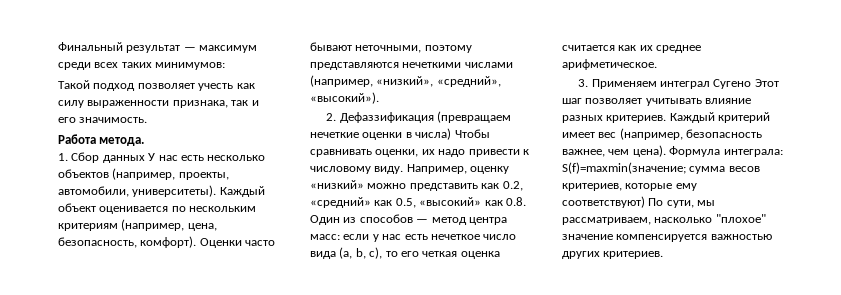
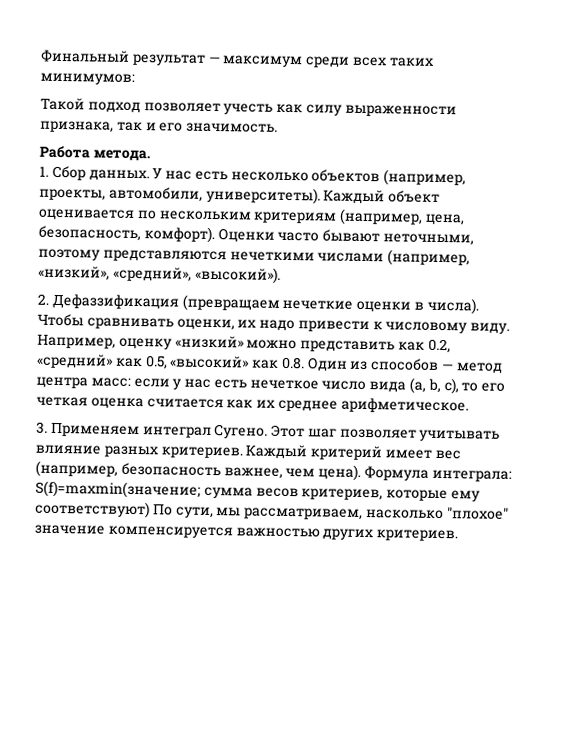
- 1. Сбор данных У нас есть несколько объектов (например, проекты, автомобили, университеты).
+ 1. Сбор данных. У нас есть несколько объектов (например, проекты, автомобили, университеты).
- 2. Дефаззификация (превращаем нечеткие оценки в числа) Чтобы сравнивать оценки, их надо привести к числовому виду.
+ 2. Дефаззификация (превращаем нечеткие оценки в числа). Чтобы сравнивать оценки, их надо привести к числовому виду.
- 3. Применяем интеграл Сугено Этот шаг позволяет учитывать влияние разных критериев.
+ 3. Применяем интеграл Сугено. Этот шаг позволяет учитывать влияние разных критериев.

